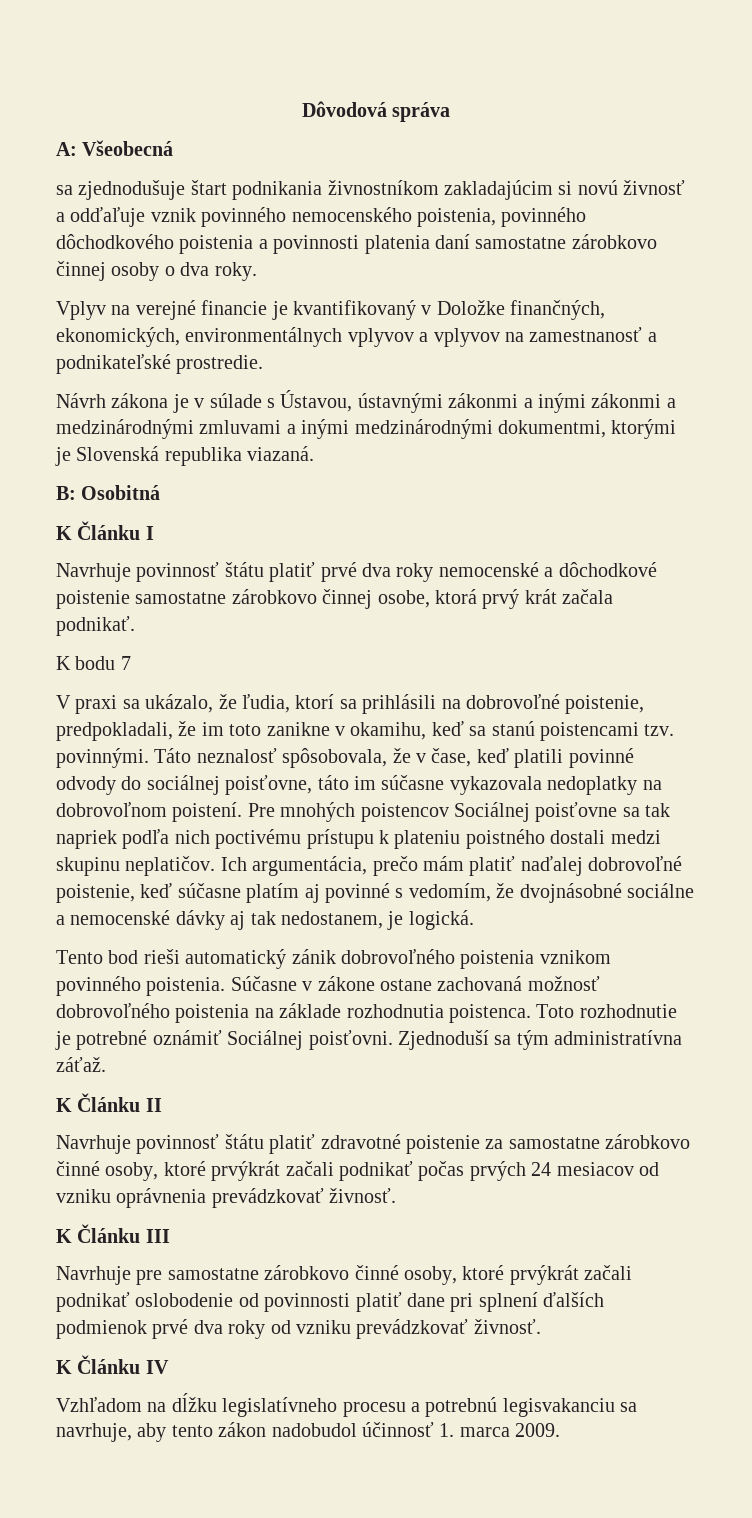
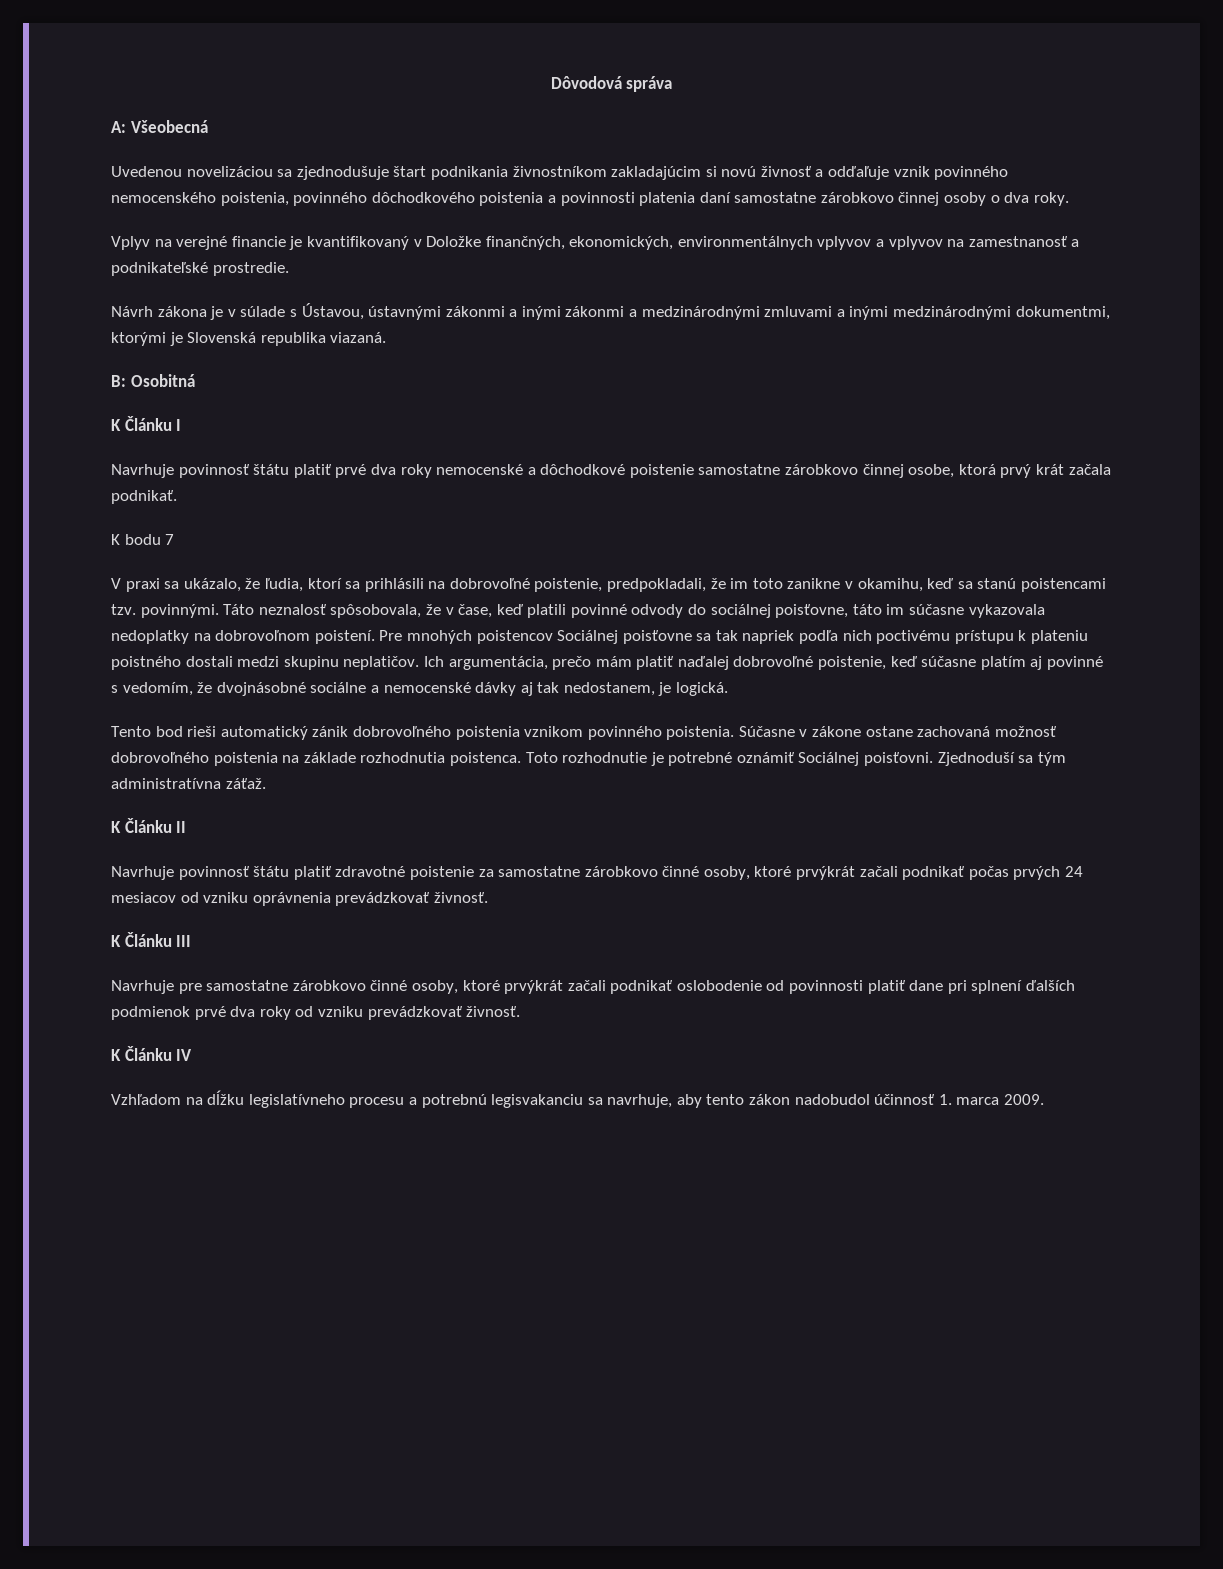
- sa zjednodušuje štart podnikania živnostníkom zakladajúcim si novú živnosť a odďaľuje vznik povinného nemocenského poistenia, povinného dôchodkového poistenia a povinnosti platenia daní samostatne zárobkovo činnej osoby o dva roky.
+ Uvedenou novelizáciou sa zjednodušuje štart podnikania živnostníkom zakladajúcim si novú živnosť a odďaľuje vznik povinného nemocenského poistenia, povinného dôchodkového poistenia a povinnosti platenia daní samostatne zárobkovo činnej osoby o dva roky.

